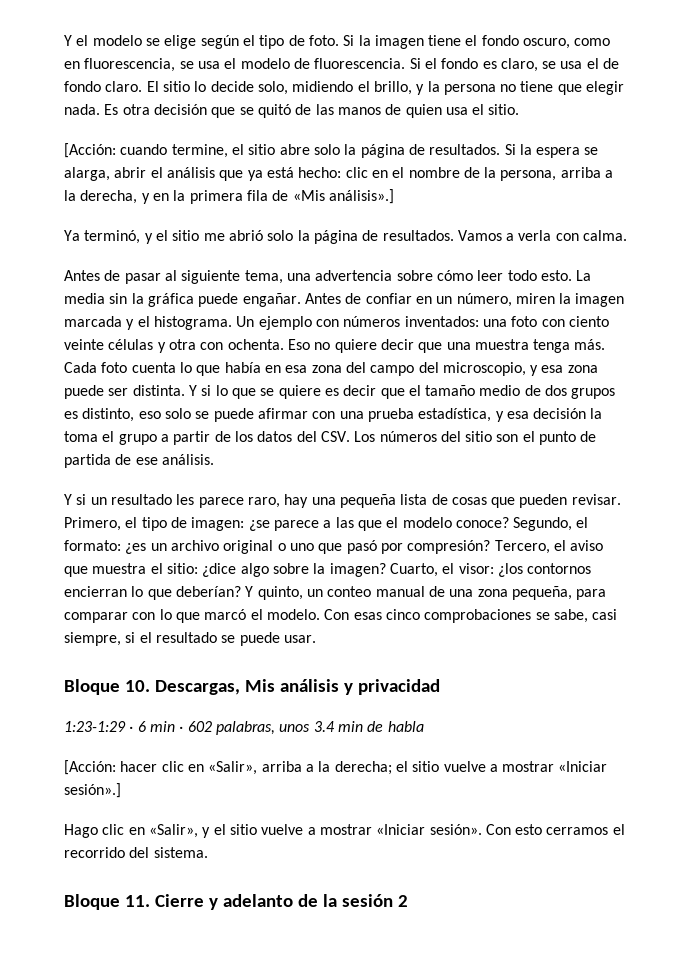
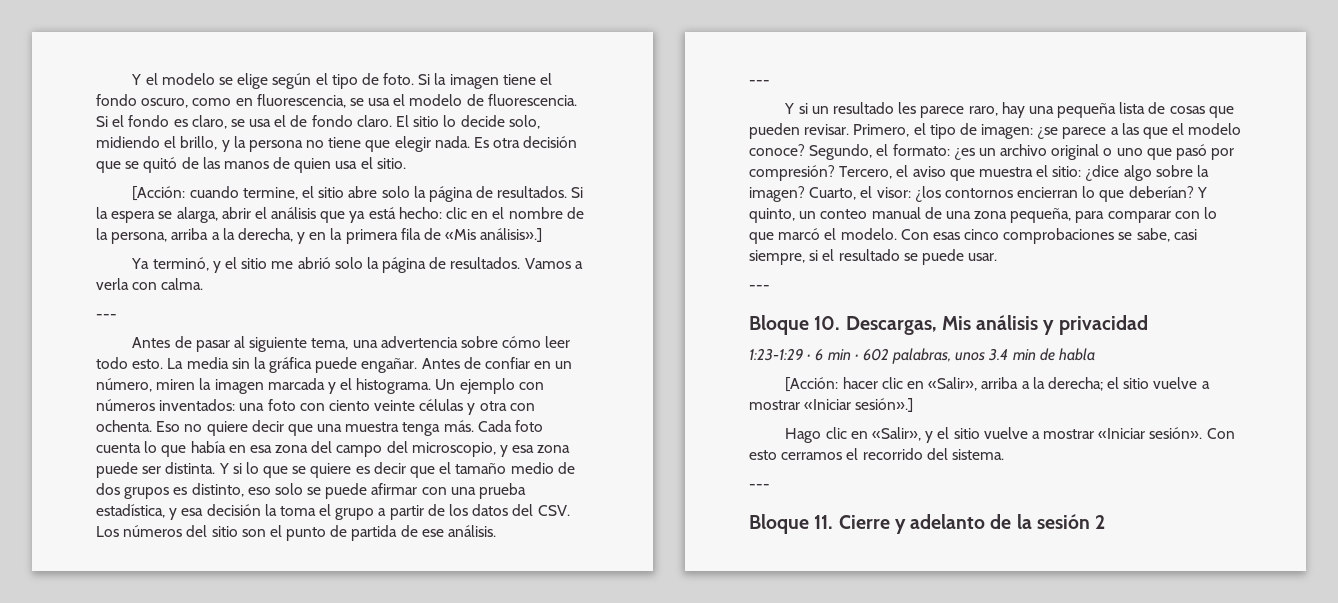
  Vamos a verla con calma.
+ ---
  Y si lo que se quiere es decir que el tamaño medio de dos grupos es distinto, eso solo se puede afirmar con una prueba estadística, y esa decisión la toma el grupo a partir de los datos del CSV. Los números del sitio son el punto de partida de ese análisis.
+ ---
  Con esas cinco comprobaciones se sabe, casi siempre, si el resultado se puede usar.
+ ---
  Con esto cerramos el recorrido del sistema.
+ ---

